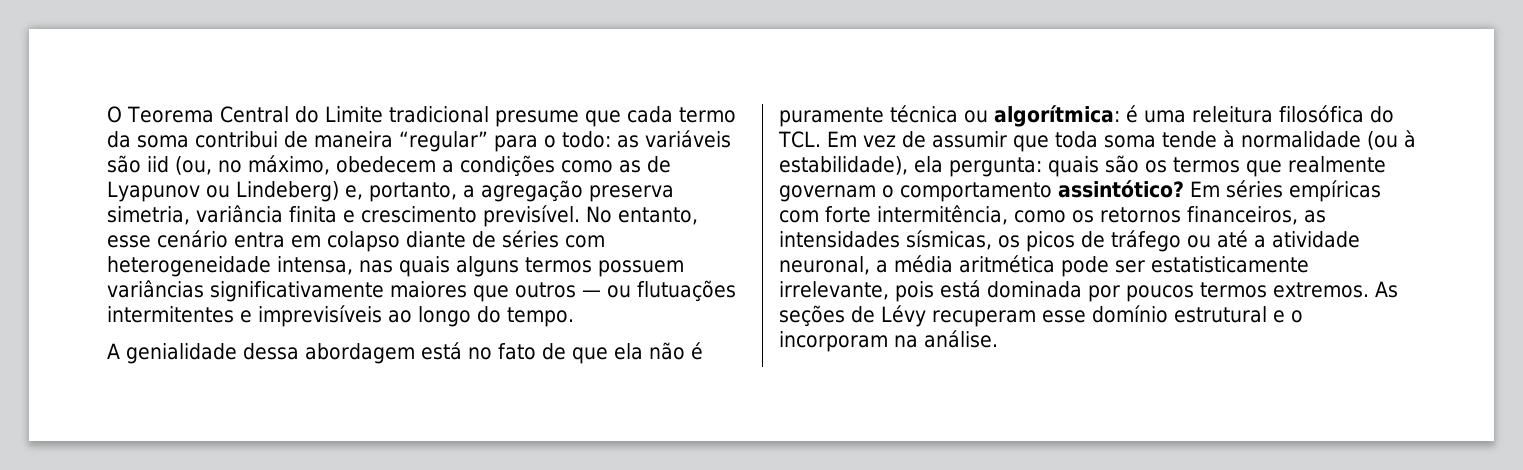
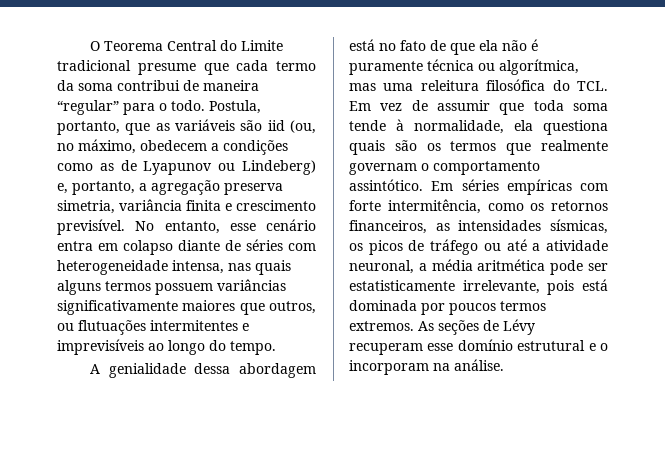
- O Teorema Central do Limite tradicional presume que cada termo da soma contribui de maneira “regular” para o todo: as variáveis são iid (ou, no máximo, obedecem a condições como as de Lyapunov ou Lindeberg) e, portanto, a agregação preserva simetria, variância finita e crescimento previsível.
+ O Teorema Central do Limite tradicional presume que cada termo da soma contribui de maneira “regular” para o todo. Postula, portanto, que as variáveis são iid (ou, no máximo, obedecem a condições como as de Lyapunov ou Lindeberg) e, portanto, a agregação preserva simetria, variância finita e crescimento previsível.
- No entanto, esse cenário entra em colapso diante de séries com heterogeneidade intensa, nas quais alguns termos possuem variâncias significativamente maiores que outros — ou flutuações intermitentes e imprevisíveis ao longo do tempo.
+ No entanto, esse cenário entra em colapso diante de séries com heterogeneidade intensa, nas quais alguns termos possuem variâncias significativamente maiores que outros, ou flutuações intermitentes e imprevisíveis ao longo do tempo.
- A genialidade dessa abordagem está no fato de que ela não é puramente técnica ou algorítmica: é uma releitura filosófica do TCL. Em vez de assumir que toda soma tende à normalidade (ou à estabilidade), ela pergunta: quais são os termos que realmente governam o comportamento assintótico?
+ A genialidade dessa abordagem está no fato de que ela não é puramente técnica ou algorítmica, mas uma releitura filosófica do TCL. Em vez de assumir que toda soma tende à normalidade, ela questiona quais são os termos que realmente governam o comportamento assintótico.

